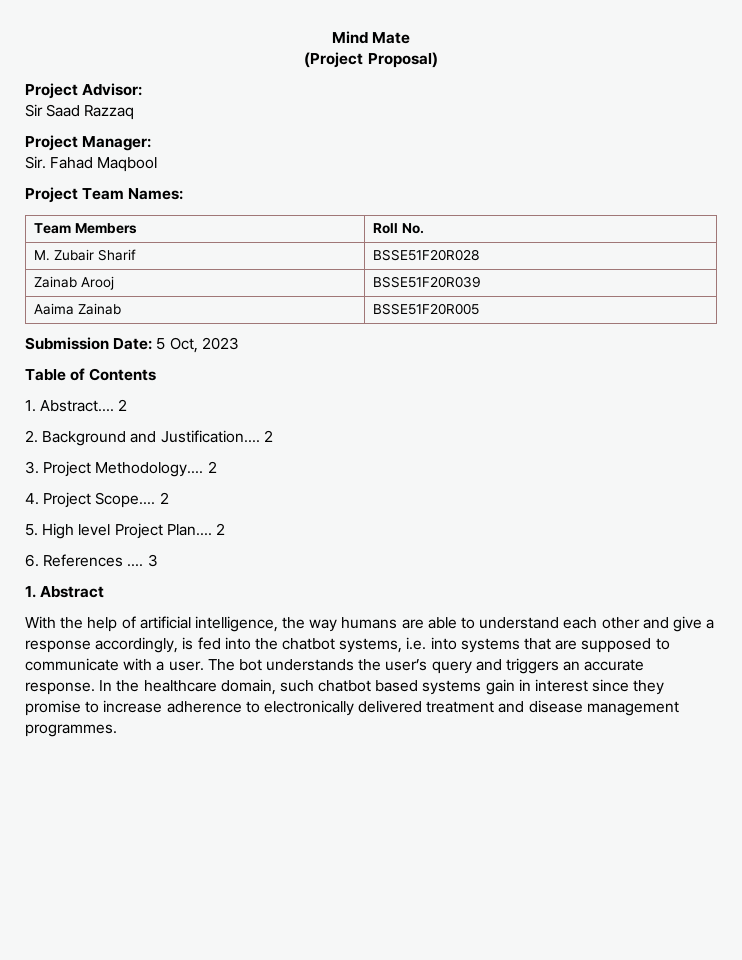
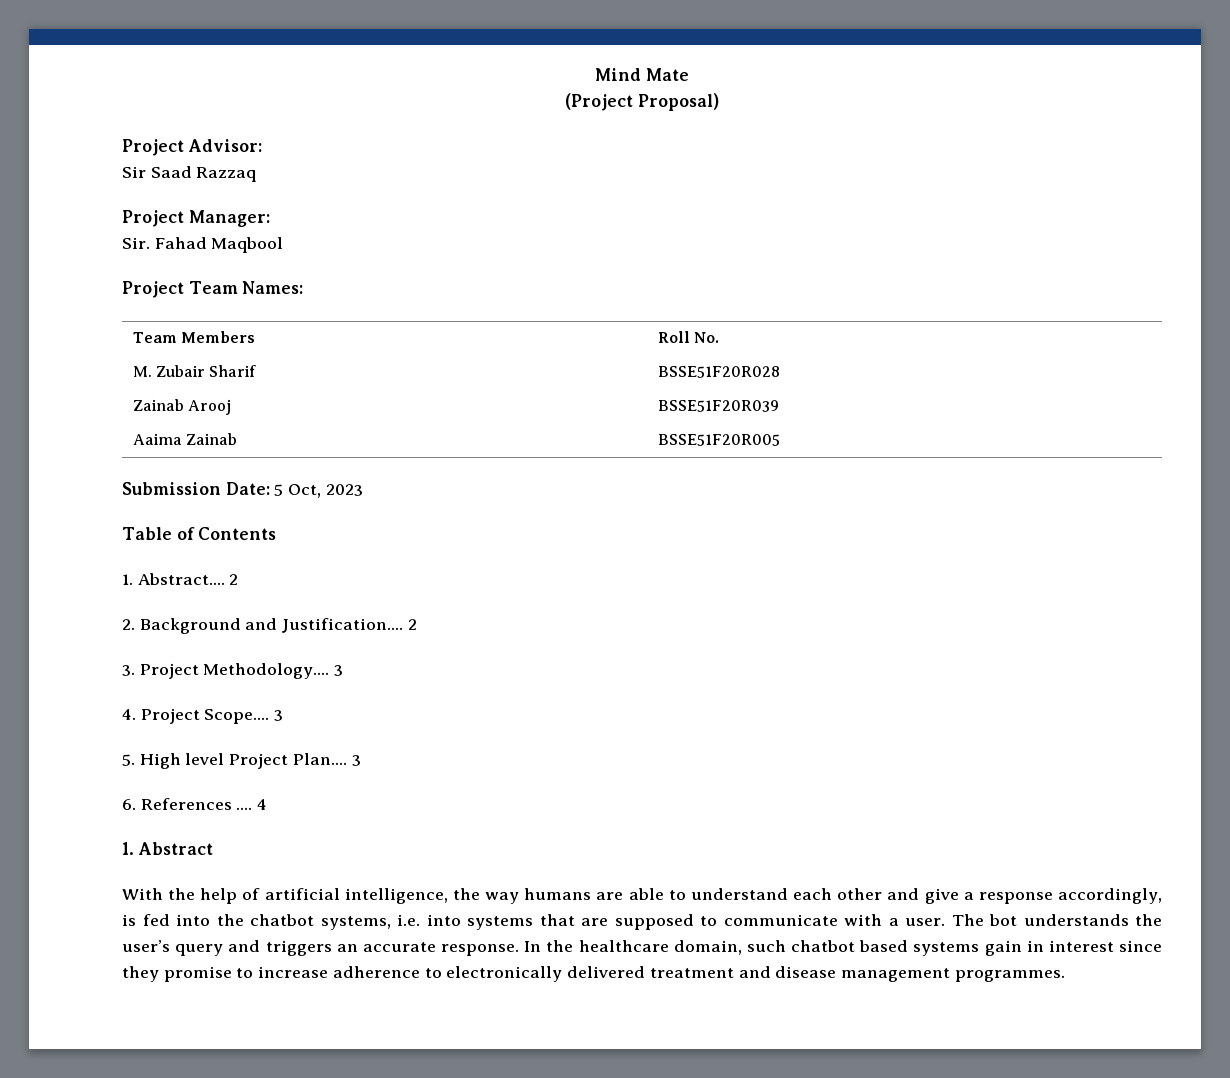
- 3. Project Methodology.... 2
+ 3. Project Methodology.... 3
- 4. Project Scope.... 2
+ 4. Project Scope.... 3
- 5. High level Project Plan.... 2
+ 5. High level Project Plan.... 3
- 3
+ 4

